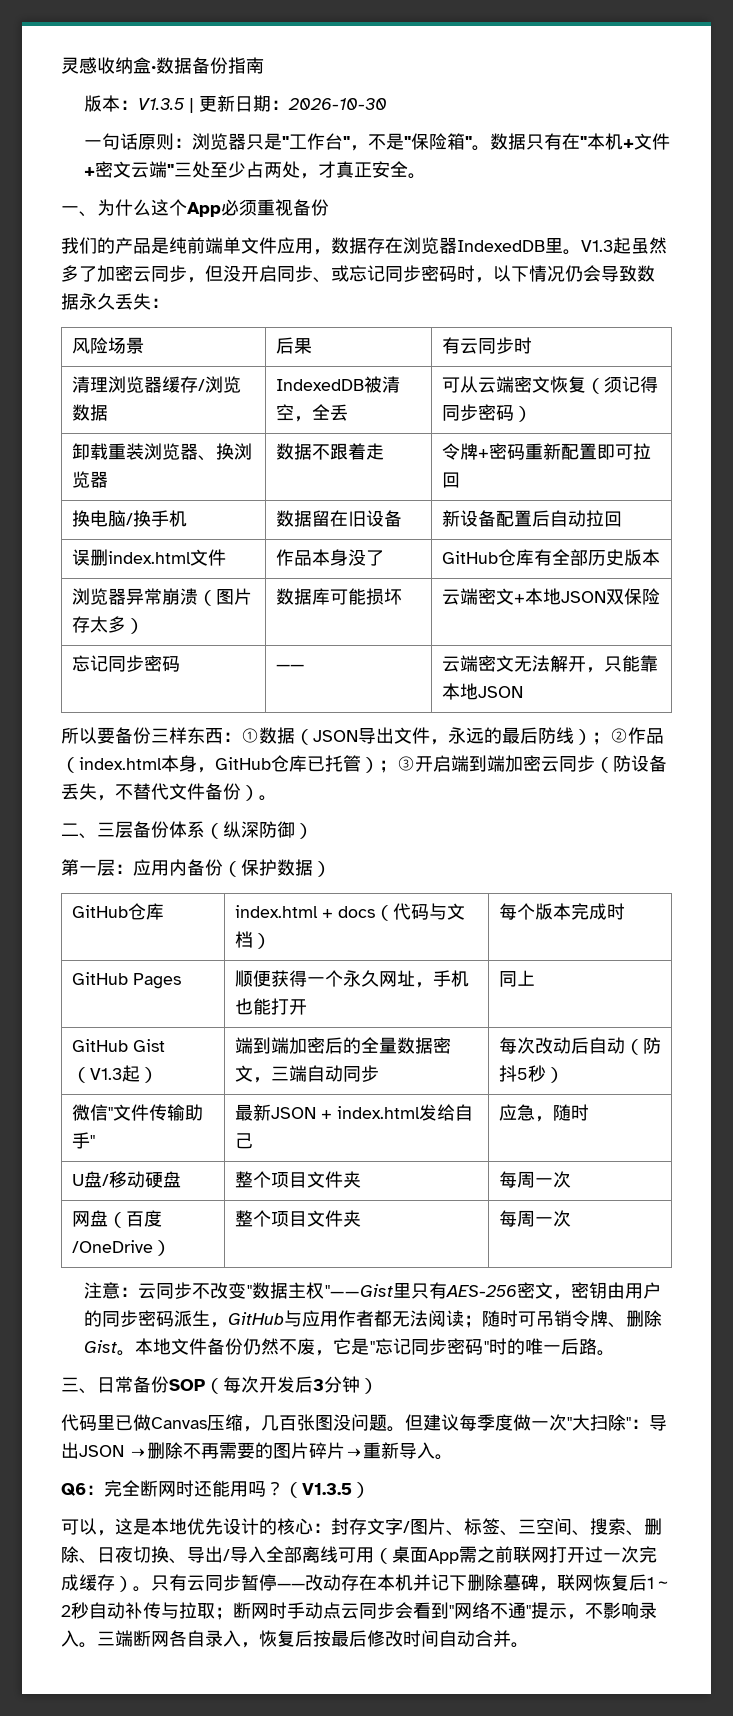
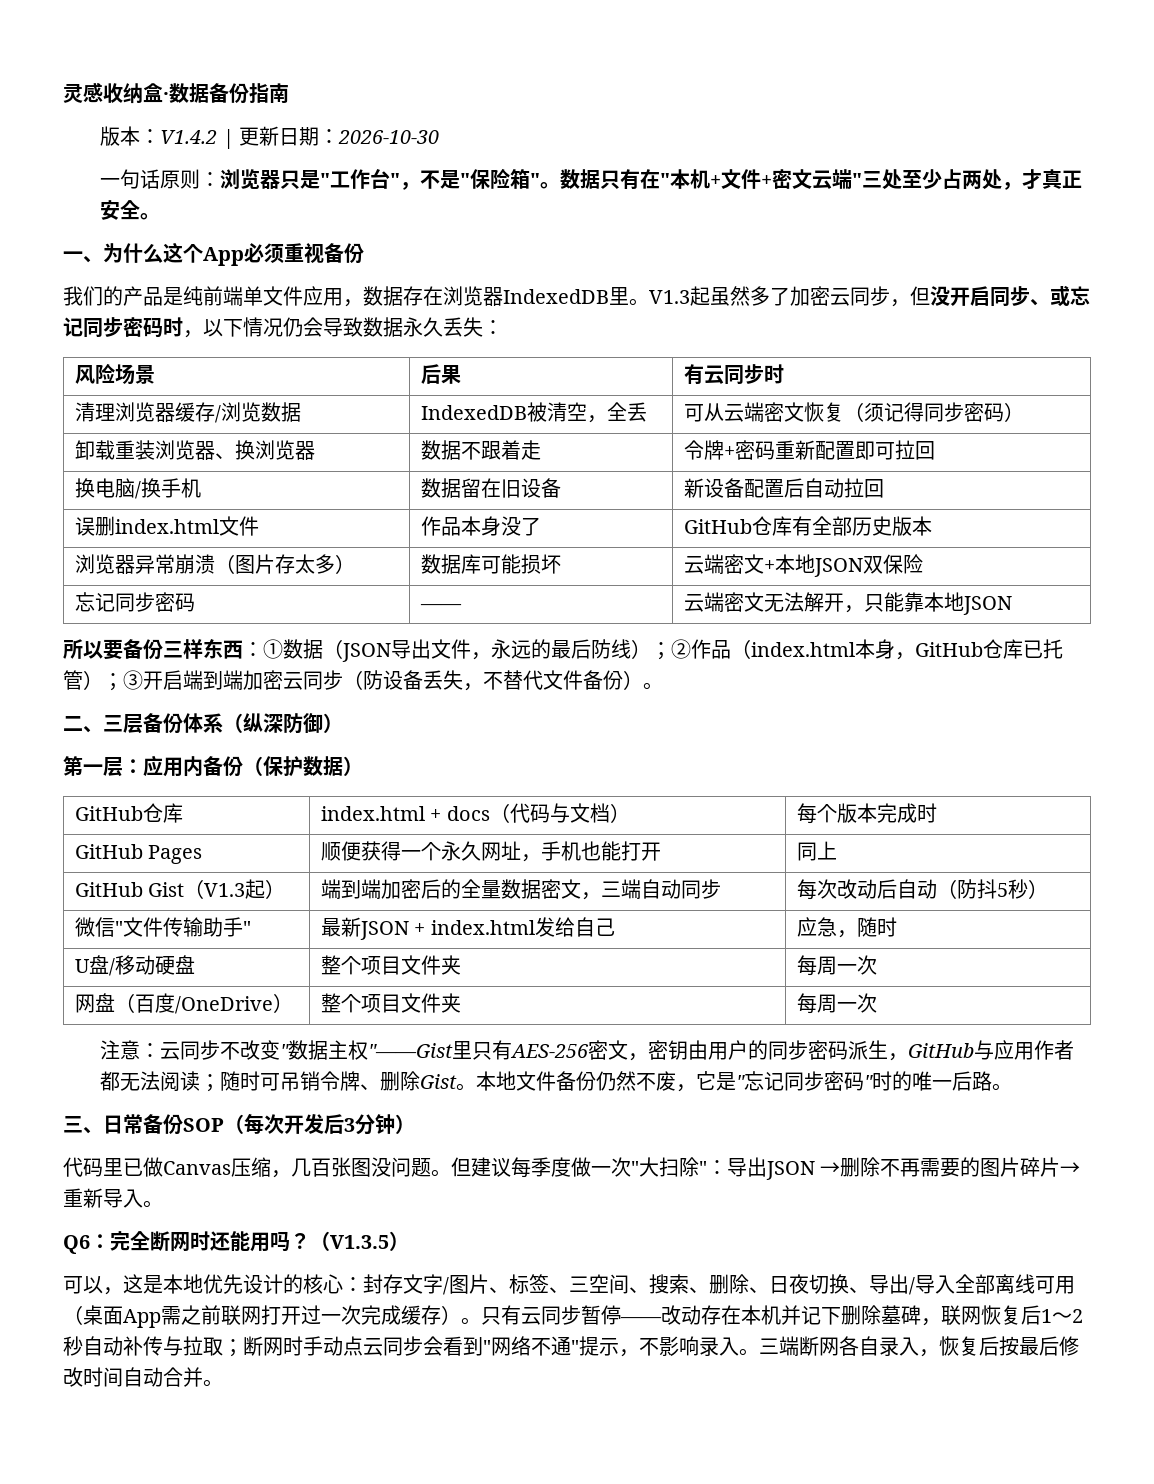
- 版本：V1.3.5 | 更新日期：2026-10-30
+ 版本：V1.4.2 | 更新日期：2026-10-30

